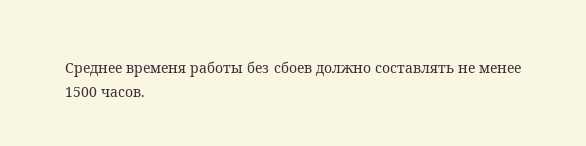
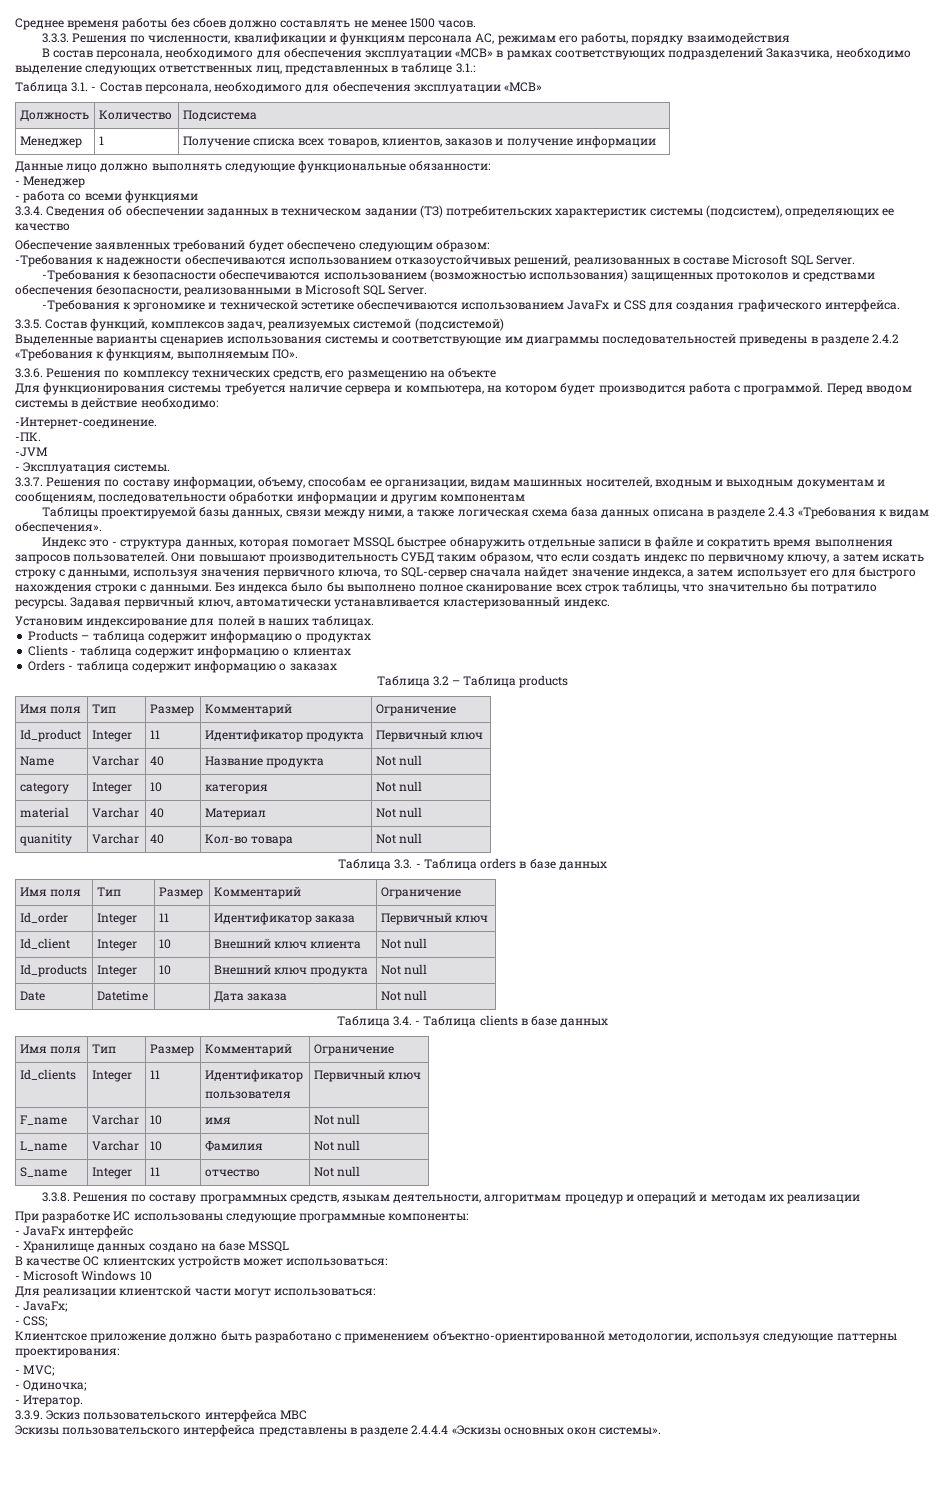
+ 3.3.3. Решения по численности, квалификации и функциям персонала АС, режимам его работы, порядку взаимодействия
+ В состав персонала, необходимого для обеспечения эксплуатации «МСВ» в рамках соответствующих подразделений Заказчика, необходимо выделение следующих ответственных лиц, представленных в таблице 3.1.:
+ Таблица 3.1. - Состав персонала, необходимого для обеспечения эксплуатации «МСВ»
+ Должность | Количество | Подсистема
+ Менеджер | 1 | Получение списка всех товаров, клиентов, заказов и получение информации
+ Данные лицо должно выполнять следующие функциональные обязанности:
+ - Менеджер
+ - работа со всеми функциями
+ 3.3.4. Сведения об обеспечении заданных в техническом задании (ТЗ) потребительских характеристик системы (подсистем), определяющих ее качество
+ Обеспечение заявленных требований будет обеспечено следующим образом:
+ -Требования к надежности обеспечиваются использованием отказоустойчивых решений, реализованных в составе Microsoft SQL Server.
+ -Требования к безопасности обеспечиваются использованием (возможностью использования) защищенных протоколов и средствами обеспечения безопасности, реализованными в Microsoft SQL Server.
+ -Требования к эргономике и технической эстетике обеспечиваются использованием JavaFx и CSS для создания графического интерфейса.
+ 3.3.5. Состав функций, комплексов задач, реализуемых системой (подсистемой)
+ Выделенные варианты сценариев использования системы и соответствующие им диаграммы последовательностей приведены в разделе 2.4.2 «Требования к функциям, выполняемым ПО».
+ 3.3.6. Решения по комплексу технических средств, его размещению на объекте
+ Для функционирования системы требуется наличие сервера и компьютера, на котором будет производится работа с программой. Перед вводом системы в действие необходимо:
+ -Интернет-соединение.
+ -ПК.
+ -JVM
+ - Эксплуатация системы.
+ 3.3.7. Решения по составу информации, объему, способам ее организации, видам машинных носителей, входным и выходным документам и сообщениям, последовательности обработки информации и другим компонентам
+ Таблицы проектируемой базы данных, связи между ними, а также логическая схема база данных описана в разделе 2.4.3 «Требования к видам обеспечения».
+ Индекс это - структура данных, которая помогает MSSQL быстрее обнаружить отдельные записи в файле и сократить время выполнения запросов пользователей. Они повышают производительность СУБД таким образом, что если создать индекс по первичному ключу, а затем искать строку с данными, используя значения первичного ключа, то SQL-сервер сначала найдет значение индекса, а затем использует его для быстрого нахождения строки с данными. Без индекса было бы выполнено полное сканирование всех строк таблицы, что значительно бы потратило ресурсы. Задавая первичный ключ, автоматически устанавливается кластеризованный индекс.
+ Установим индексирование для полей в наших таблицах.
+ Products – таблица содержит информацию о продуктах
+ Clients - таблица содержит информацию о клиентах
+ Orders - таблица содержит информацию о заказах
+ Таблица 3.2 – Таблица products
+ Имя поля | Тип | Размер | Комментарий | Ограничение
+ Id_product | Integer | 11 | Идентификатор продукта | Первичный ключ
+ Name | Varchar | 40 | Название продукта | Not null
+ category | Integer | 10 | категория | Not null
+ material | Varchar | 40 | Материал | Not null
+ quanitity | Varchar | 40 | Кол-во товара | Not null
+ Таблица 3.3. - Таблица orders в базе данных
+ Имя поля | Тип | Размер | Комментарий | Ограничение
+ Id_order | Integer | 11 | Идентификатор заказа | Первичный ключ
+ Id_client | Integer | 10 | Внешний ключ клиента | Not null
+ Id_products | Integer | 10 | Внешний ключ продукта | Not null
+ Date | Datetime | | Дата заказа | Not null
+ Таблица 3.4. - Таблица clients в базе данных
+ Имя поля | Тип | Размер | Комментарий | Ограничение
+ Id_clients | Integer | 11 | Идентификатор
+ пользователя | Первичный ключ
+ F_name | Varchar | 10 | имя | Not null
+ L_name | Varchar | 10 | Фамилия | Not null
+ S_name | Integer | 11 | отчество | Not null
+ 3.3.8. Решения по составу программных средств, языкам деятельности, алгоритмам процедур и операций и методам их реализации
+ При разработке ИС использованы следующие программные компоненты:
+ - JavaFx интерфейс
+ - Хранилище данных создано на базе MSSQL
+ В качестве ОС клиентских устройств может использоваться:
+ - Microsoft Windows 10
+ Для реализации клиентской части могут использоваться:
+ - JavaFx;
+ - CSS;
+ Клиентское приложение должно быть разработано с применением объектно-ориентированной методологии, используя следующие паттерны проектирования:
+ - MVC;
+ - Одиночка;
+ - Итератор.
+ 3.3.9. Эскиз пользовательского интерфейса МВС
+ Эскизы пользовательского интерфейса представлены в разделе 2.4.4.4 «Эскизы основных окон системы».

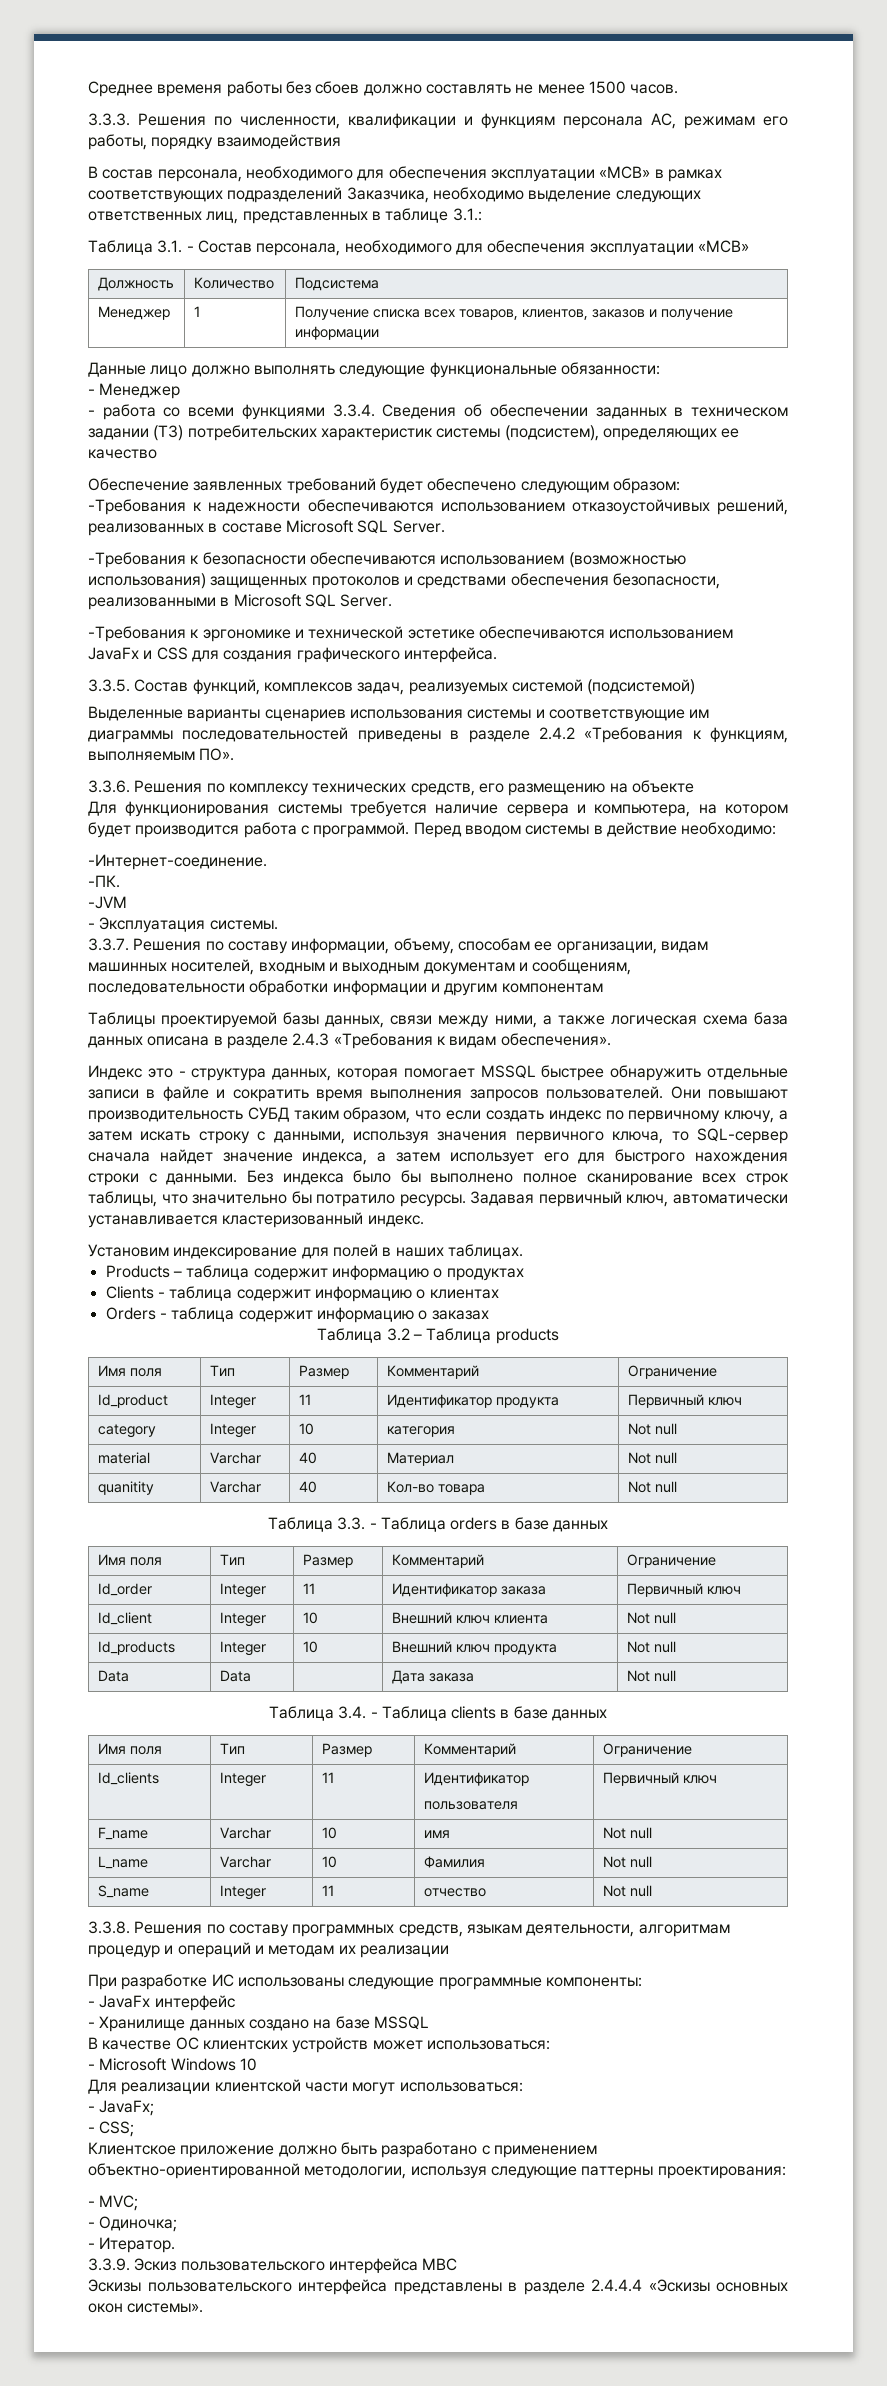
- - работа со всеми функциями
- 3.3.4. Сведения об обеспечении заданных в техническом задании (ТЗ) потребительских характеристик системы (подсистем), определяющих ее качество
+ - работа со всеми функциями 3.3.4. Сведения об обеспечении заданных в техническом задании (ТЗ) потребительских характеристик системы (подсистем), определяющих ее качество
- Name | Varchar | 40 | Название продукта | Not null
- Date | Datetime | | Дата заказа | Not null
+ Data | Data | | Дата заказа | Not null

